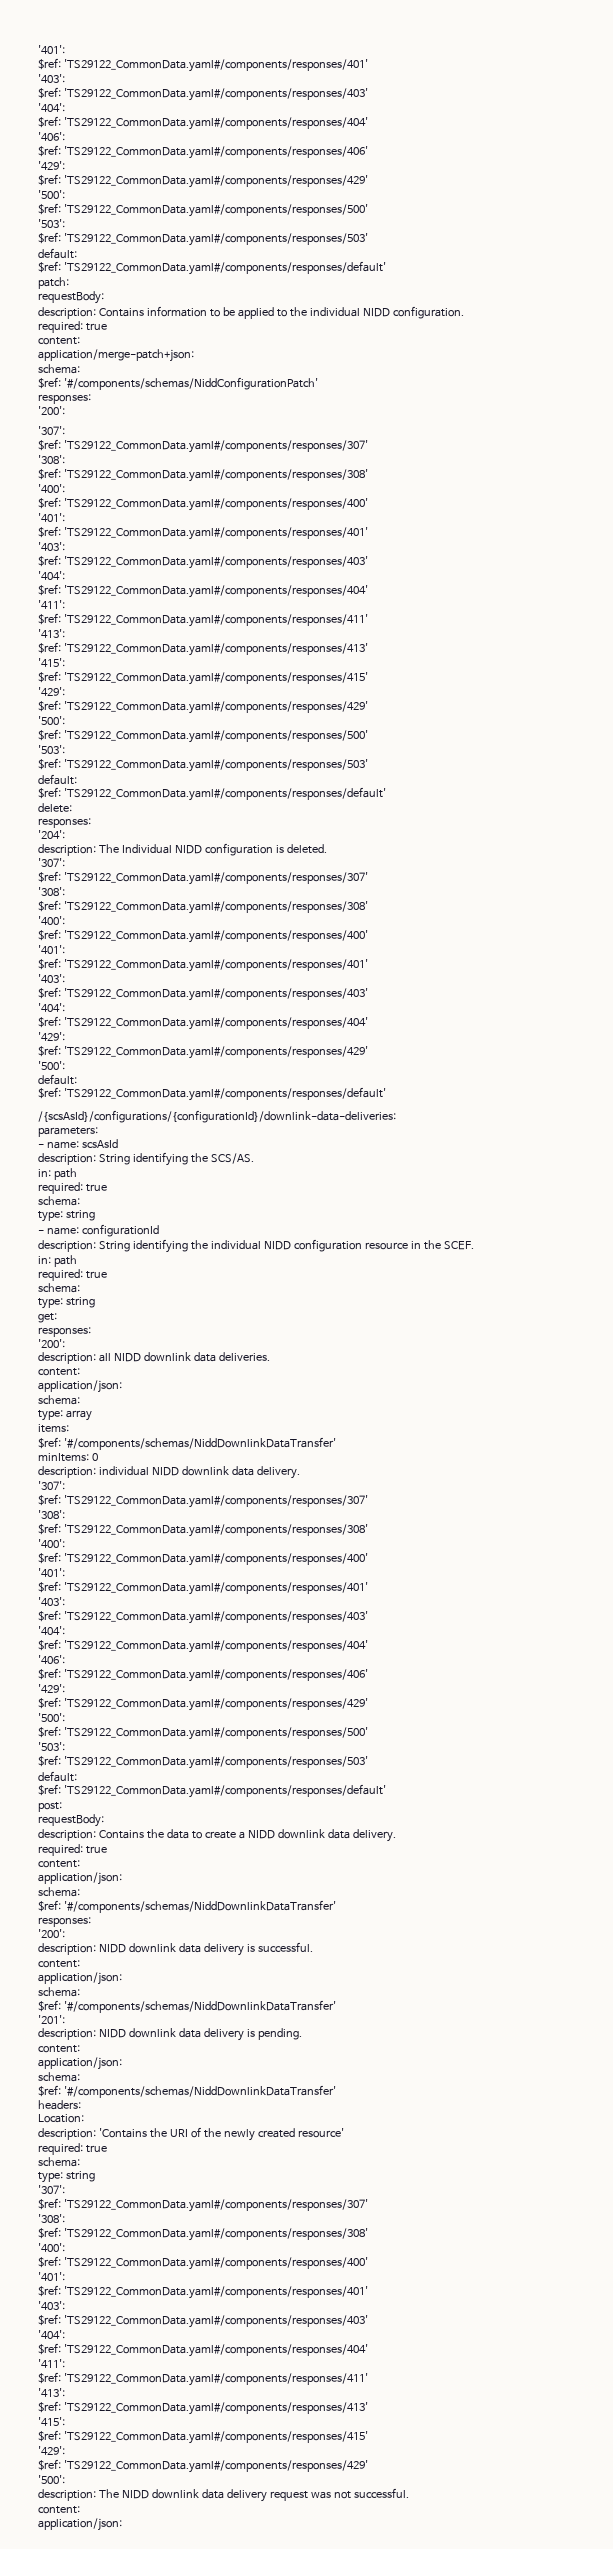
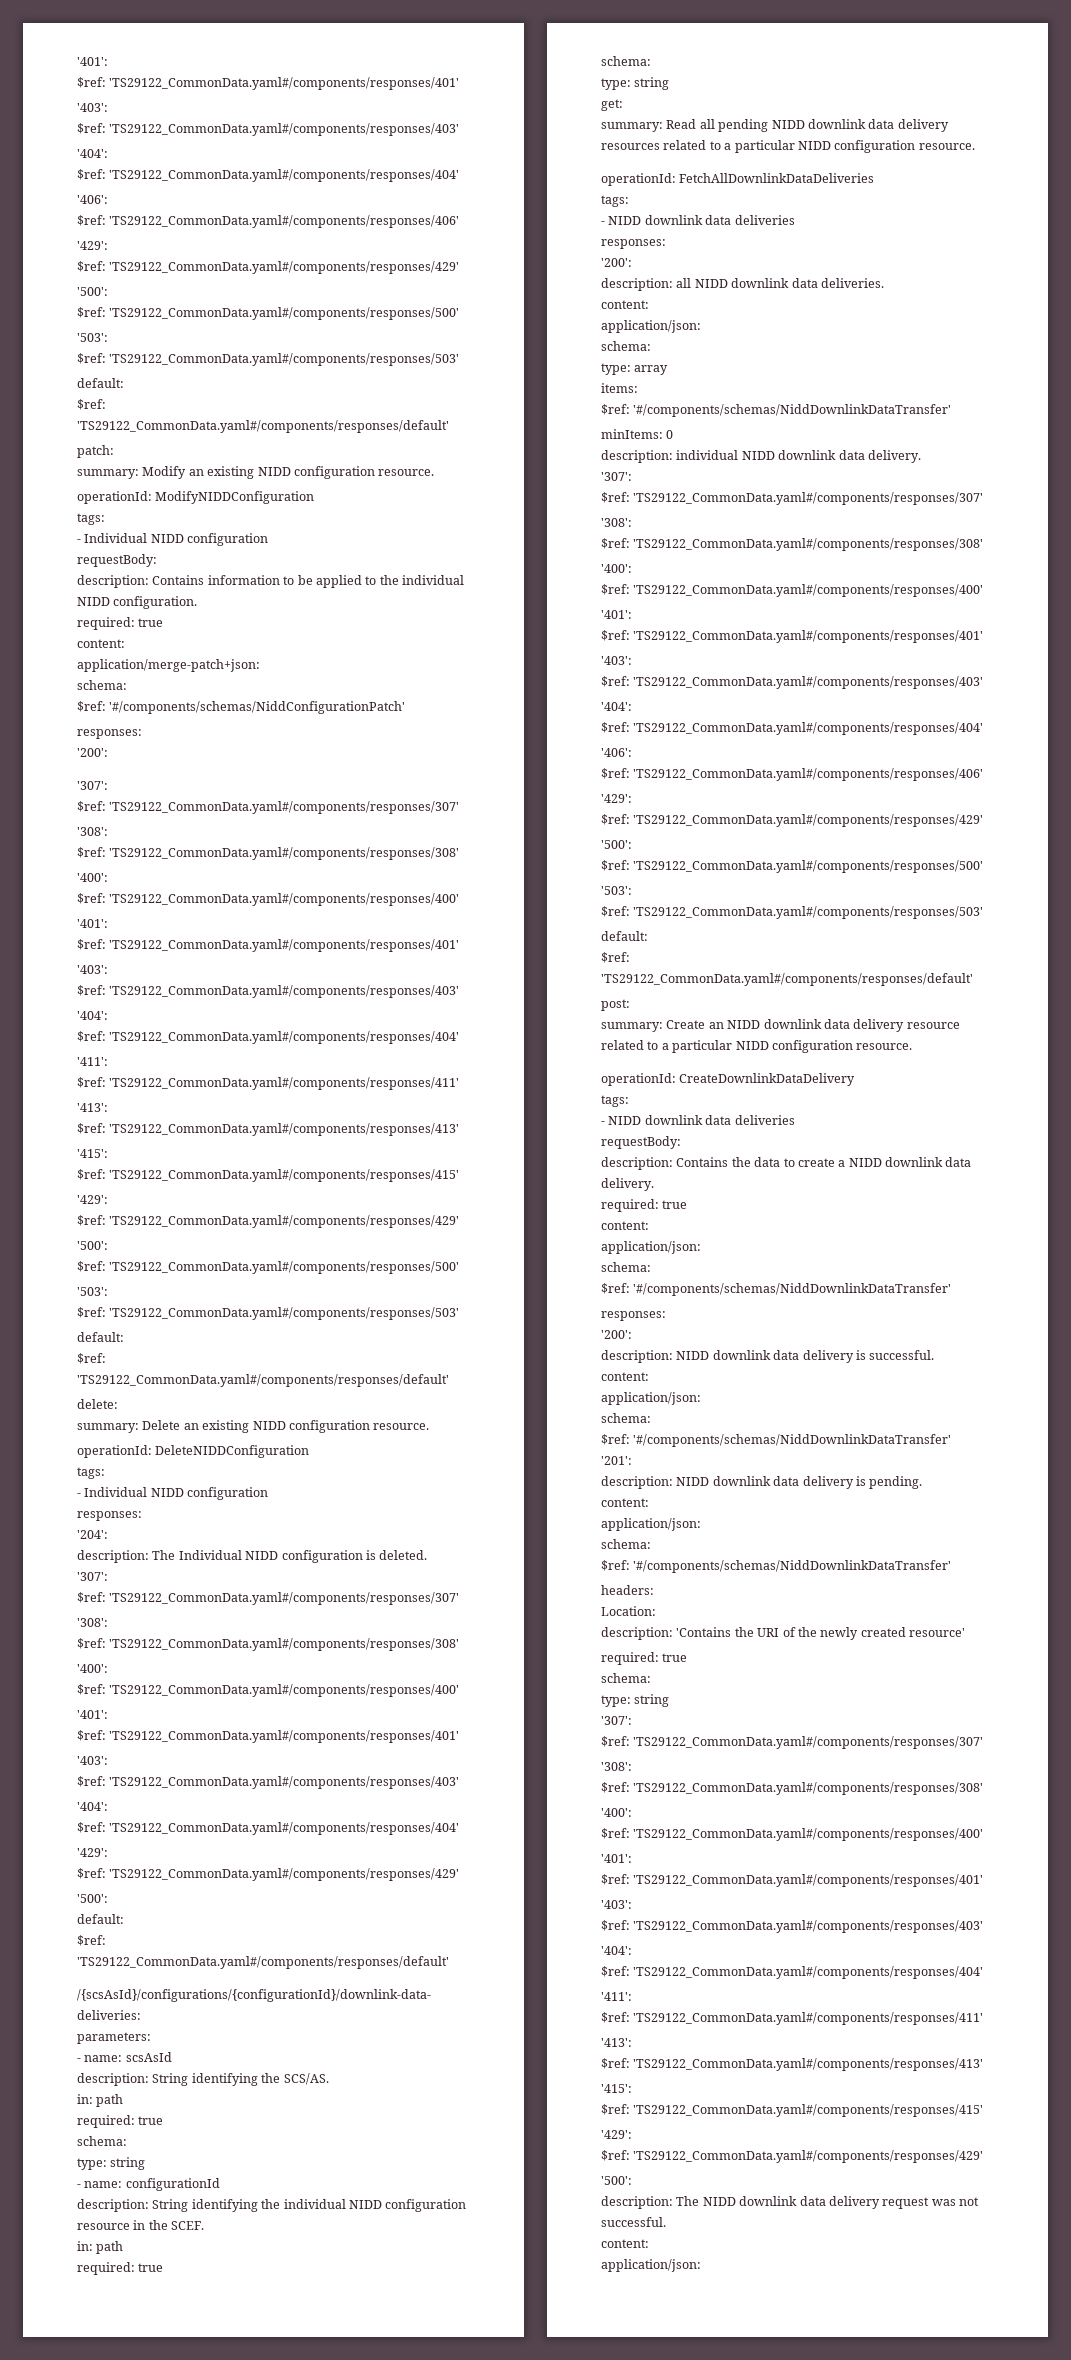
+ summary: Modify an existing NIDD configuration resource.
+ operationId: ModifyNIDDConfiguration
+ tags:
+ - Individual NIDD configuration
+ summary: Delete an existing NIDD configuration resource.
+ operationId: DeleteNIDDConfiguration
+ tags:
+ - Individual NIDD configuration
+ summary: Read all pending NIDD downlink data delivery resources related to a particular NIDD configuration resource.
+ operationId: FetchAllDownlinkDataDeliveries
+ tags:
+ - NIDD downlink data deliveries
+ summary: Create an NIDD downlink data delivery resource related to a particular NIDD configuration resource.
+ operationId: CreateDownlinkDataDelivery
+ tags:
+ - NIDD downlink data deliveries

